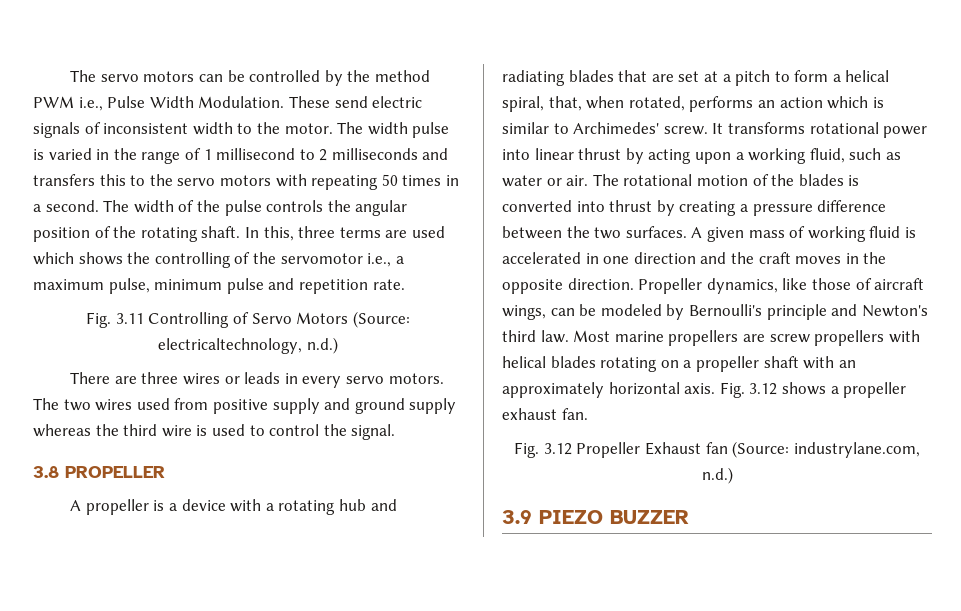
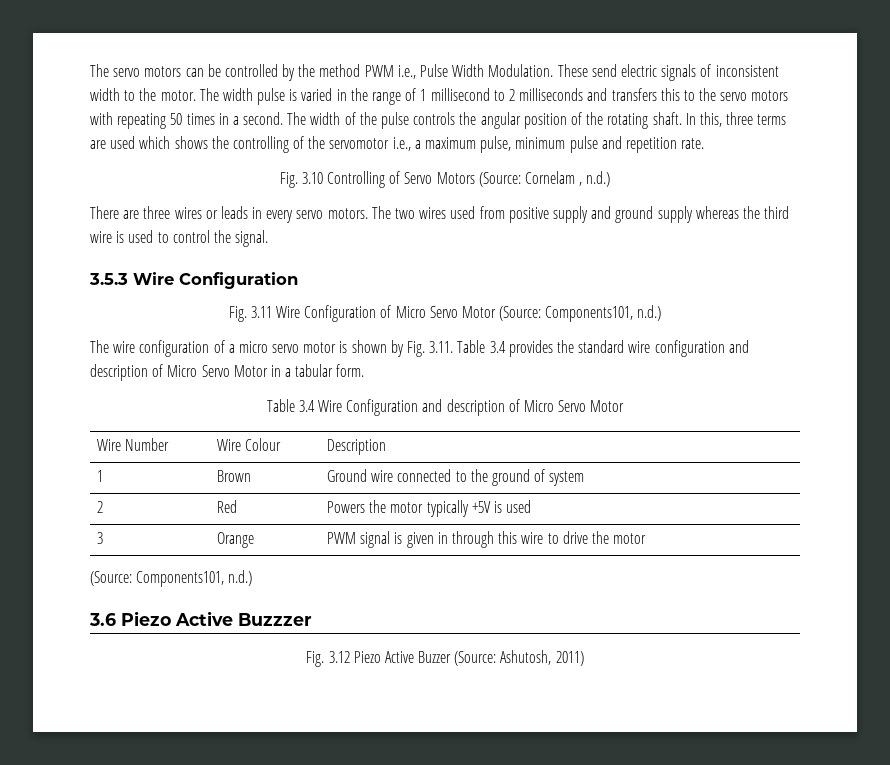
- Fig. 3.11 Controlling of Servo Motors (Source: electricaltechnology, n.d.)
+ Fig. 3.10 Controlling of Servo Motors (Source: Cornelam , n.d.)
- 3.8 PROPELLER
- A propeller is a device with a rotating hub and radiating blades that are set at a pitch to form a helical spiral, that, when rotated, performs an action which is similar to Archimedes' screw. It transforms rotational power into linear thrust by acting upon a working fluid, such as water or air. The rotational motion of the blades is converted into thrust by creating a pressure difference between the two surfaces. A given mass of working fluid is accelerated in one direction and the craft moves in the opposite direction. Propeller dynamics, like those of aircraft wings, can be modeled by Bernoulli's principle and Newton's third law. Most marine propellers are screw propellers with helical blades rotating on a propeller shaft with an approximately horizontal axis. Fig. 3.12 shows a propeller exhaust fan.
- Fig. 3.12 Propeller Exhaust fan (Source: industrylane.com, n.d.)
- 3.9 PIEZO BUZZER
+ 3.5.3 Wire Configuration
+ Fig. 3.11 Wire Configuration of Micro Servo Motor (Source: Components101, n.d.)
+ The wire configuration of a micro servo motor is shown by Fig. 3.11. Table 3.4 provides the standard wire configuration and description of Micro Servo Motor in a tabular form.
+ Table 3.4 Wire Configuration and description of Micro Servo Motor
+ Wire Number | Wire Colour | Description
+ 1 | Brown | Ground wire connected to the ground of system
+ 2 | Red | Powers the motor typically +5V is used
+ 3 | Orange | PWM signal is given in through this wire to drive the motor
+ (Source: Components101, n.d.)
+ 3.6 Piezo Active Buzzzer
+ Fig. 3.12 Piezo Active Buzzer (Source: Ashutosh, 2011)

